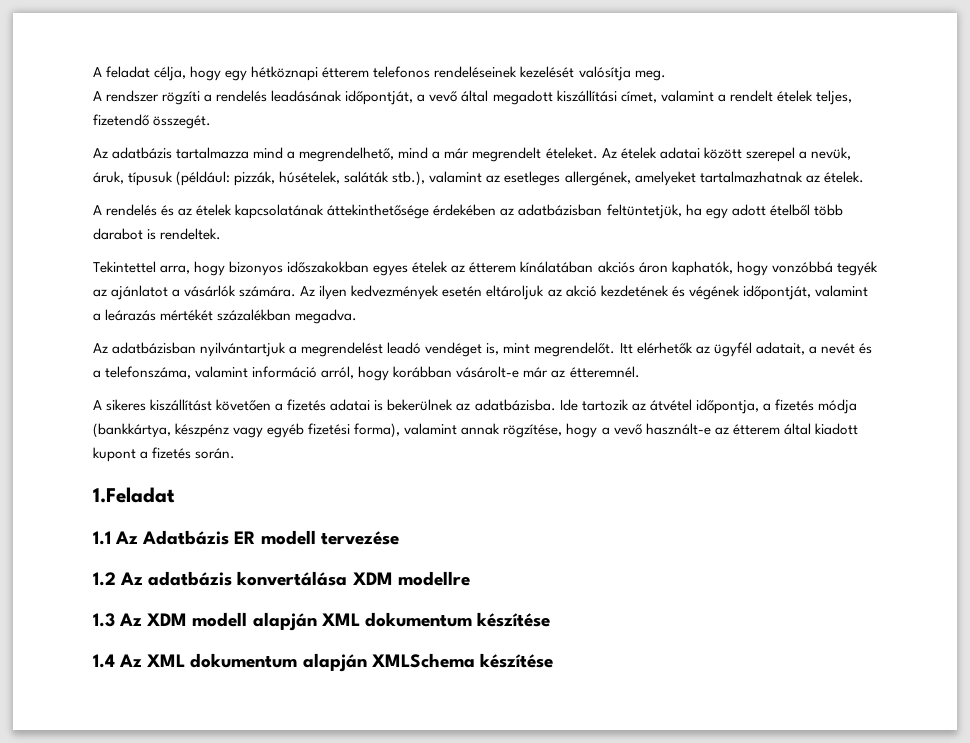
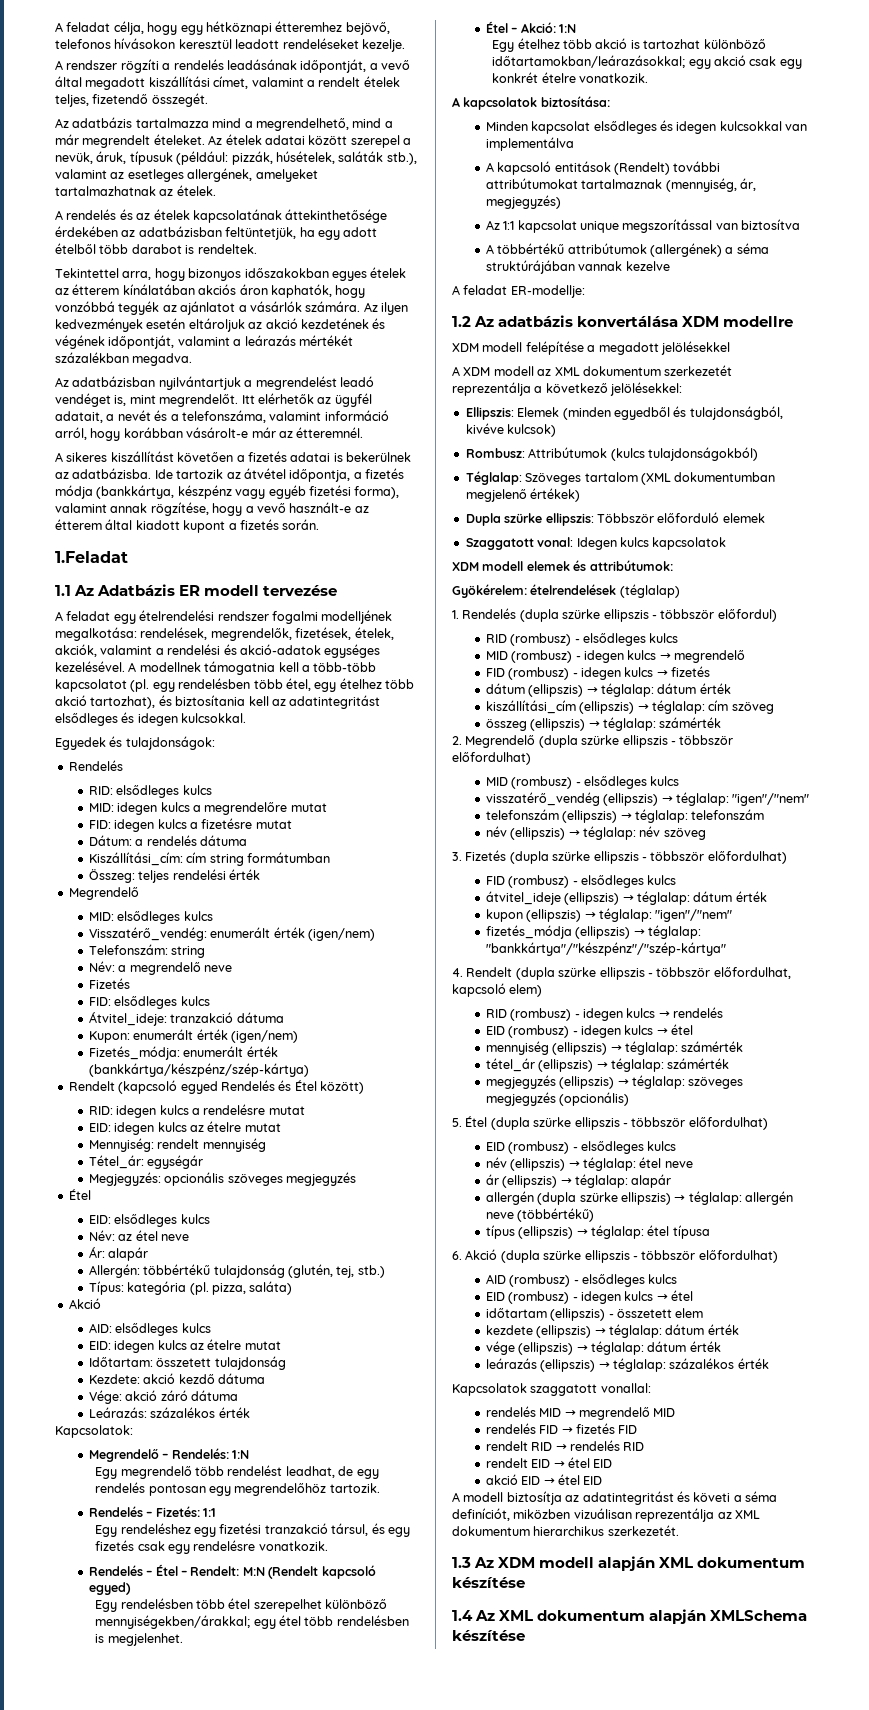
- A feladat célja, hogy egy hétköznapi étterem telefonos rendeléseinek kezelését valósítja meg.
+ A feladat célja, hogy egy hétköznapi étteremhez bejövő, telefonos hívásokon keresztül leadott rendeléseket kezelje.
+ A feladat egy ételrendelési rendszer fogalmi modelljének megalkotása: rendelések, megrendelők, fizetések, ételek, akciók, valamint a rendelési és akció-adatok egységes kezelésével. A modellnek támogatnia kell a több-több kapcsolatot (pl. egy rendelésben több étel, egy ételhez több akció tartozhat), és biztosítania kell az adatintegritást elsődleges és idegen kulcsokkal.
+ Egyedek és tulajdonságok:
+ Rendelés
+ RID: elsődleges kulcs
+ MID: idegen kulcs a megrendelőre mutat
+ FID: idegen kulcs a fizetésre mutat
+ Dátum: a rendelés dátuma
+ Kiszállítási_cím: cím string formátumban
+ Összeg: teljes rendelési érték
+ Megrendelő
+ MID: elsődleges kulcs
+ Visszatérő_vendég: enumerált érték (igen/nem)
+ Telefonszám: string
+ Név: a megrendelő neve
+ Fizetés
+ FID: elsődleges kulcs
+ Átvitel_ideje: tranzakció dátuma
+ Kupon: enumerált érték (igen/nem)
+ Fizetés_módja: enumerált érték (bankkártya/készpénz/szép-kártya)
+ Rendelt (kapcsoló egyed Rendelés és Étel között)
+ RID: idegen kulcs a rendelésre mutat
+ EID: idegen kulcs az ételre mutat
+ Mennyiség: rendelt mennyiség
+ Tétel_ár: egységár
+ Megjegyzés: opcionális szöveges megjegyzés
+ Étel
+ EID: elsődleges kulcs
+ Név: az étel neve
+ Ár: alapár
+ Allergén: többértékű tulajdonság (glutén, tej, stb.)
+ Típus: kategória (pl. pizza, saláta)
+ Akció
+ AID: elsődleges kulcs
+ EID: idegen kulcs az ételre mutat
+ Időtartam: összetett tulajdonság
+ Kezdete: akció kezdő dátuma
+ Vége: akció záró dátuma
+ Leárazás: százalékos érték
+ Kapcsolatok:
+ Megrendelő – Rendelés: 1:N
+ Egy megrendelő több rendelést leadhat, de egy rendelés pontosan egy megrendelőhöz tartozik.
+ Rendelés – Fizetés: 1:1
+ Egy rendeléshez egy fizetési tranzakció társul, és egy fizetés csak egy rendelésre vonatkozik.
+ Rendelés – Étel – Rendelt: M:N (Rendelt kapcsoló egyed)
+ Egy rendelésben több étel szerepelhet különböző mennyiségekben/árakkal; egy étel több rendelésben is megjelenhet.
+ Étel – Akció: 1:N
+ Egy ételhez több akció is tartozhat különböző időtartamokban/leárazásokkal; egy akció csak egy konkrét ételre vonatkozik.
+ A kapcsolatok biztosítása:
+ Minden kapcsolat elsődleges és idegen kulcsokkal van implementálva
+ A kapcsoló entitások (Rendelt) további attribútumokat tartalmaznak (mennyiség, ár, megjegyzés)
+ Az 1:1 kapcsolat unique megszorítással van biztosítva
+ A többértékű attribútumok (allergének) a séma struktúrájában vannak kezelve
+ A feladat ER-modellje:
+ XDM modell felépítése a megadott jelölésekkel
+ A XDM modell az XML dokumentum szerkezetét reprezentálja a következő jelölésekkel:
+ Ellipszis: Elemek (minden egyedből és tulajdonságból, kivéve kulcsok)
+ Rombusz: Attribútumok (kulcs tulajdonságokból)
+ Téglalap: Szöveges tartalom (XML dokumentumban megjelenő értékek)
+ Dupla szürke ellipszis: Többször előforduló elemek
+ Szaggatott vonal: Idegen kulcs kapcsolatok
+ XDM modell elemek és attribútumok:
+ Gyökérelem: ételrendelések (téglalap)
+ 1. Rendelés (dupla szürke ellipszis - többször előfordul)
+ RID (rombusz) - elsődleges kulcs
+ MID (rombusz) - idegen kulcs → megrendelő
+ FID (rombusz) - idegen kulcs → fizetés
+ dátum (ellipszis) → téglalap: dátum érték
+ kiszállítási_cím (ellipszis) → téglalap: cím szöveg
+ összeg (ellipszis) → téglalap: számérték
+ 2. Megrendelő (dupla szürke ellipszis - többször előfordulhat)
+ MID (rombusz) - elsődleges kulcs
+ visszatérő_vendég (ellipszis) → téglalap: "igen"/"nem"
+ telefonszám (ellipszis) → téglalap: telefonszám
+ név (ellipszis) → téglalap: név szöveg
+ 3. Fizetés (dupla szürke ellipszis - többször előfordulhat)
+ FID (rombusz) - elsődleges kulcs
+ átvitel_ideje (ellipszis) → téglalap: dátum érték
+ kupon (ellipszis) → téglalap: "igen"/"nem"
+ fizetés_módja (ellipszis) → téglalap: "bankkártya"/"készpénz"/"szép-kártya"
+ 4. Rendelt (dupla szürke ellipszis - többször előfordulhat, kapcsoló elem)
+ RID (rombusz) - idegen kulcs → rendelés
+ EID (rombusz) - idegen kulcs → étel
+ mennyiség (ellipszis) → téglalap: számérték
+ tétel_ár (ellipszis) → téglalap: számérték
+ megjegyzés (ellipszis) → téglalap: szöveges megjegyzés (opcionális)
+ 5. Étel (dupla szürke ellipszis - többször előfordulhat)
+ EID (rombusz) - elsődleges kulcs
+ név (ellipszis) → téglalap: étel neve
+ ár (ellipszis) → téglalap: alapár
+ allergén (dupla szürke ellipszis) → téglalap: allergén neve (többértékű)
+ típus (ellipszis) → téglalap: étel típusa
+ 6. Akció (dupla szürke ellipszis - többször előfordulhat)
+ AID (rombusz) - elsődleges kulcs
+ EID (rombusz) - idegen kulcs → étel
+ időtartam (ellipszis) - összetett elem
+ kezdete (ellipszis) → téglalap: dátum érték
+ vége (ellipszis) → téglalap: dátum érték
+ leárazás (ellipszis) → téglalap: százalékos érték
+ Kapcsolatok szaggatott vonallal:
+ rendelés MID → megrendelő MID
+ rendelés FID → fizetés FID
+ rendelt RID → rendelés RID
+ rendelt EID → étel EID
+ akció EID → étel EID
+ A modell biztosítja az adatintegritást és követi a séma definíciót, miközben vizuálisan reprezentálja az XML dokumentum hierarchikus szerkezetét.

